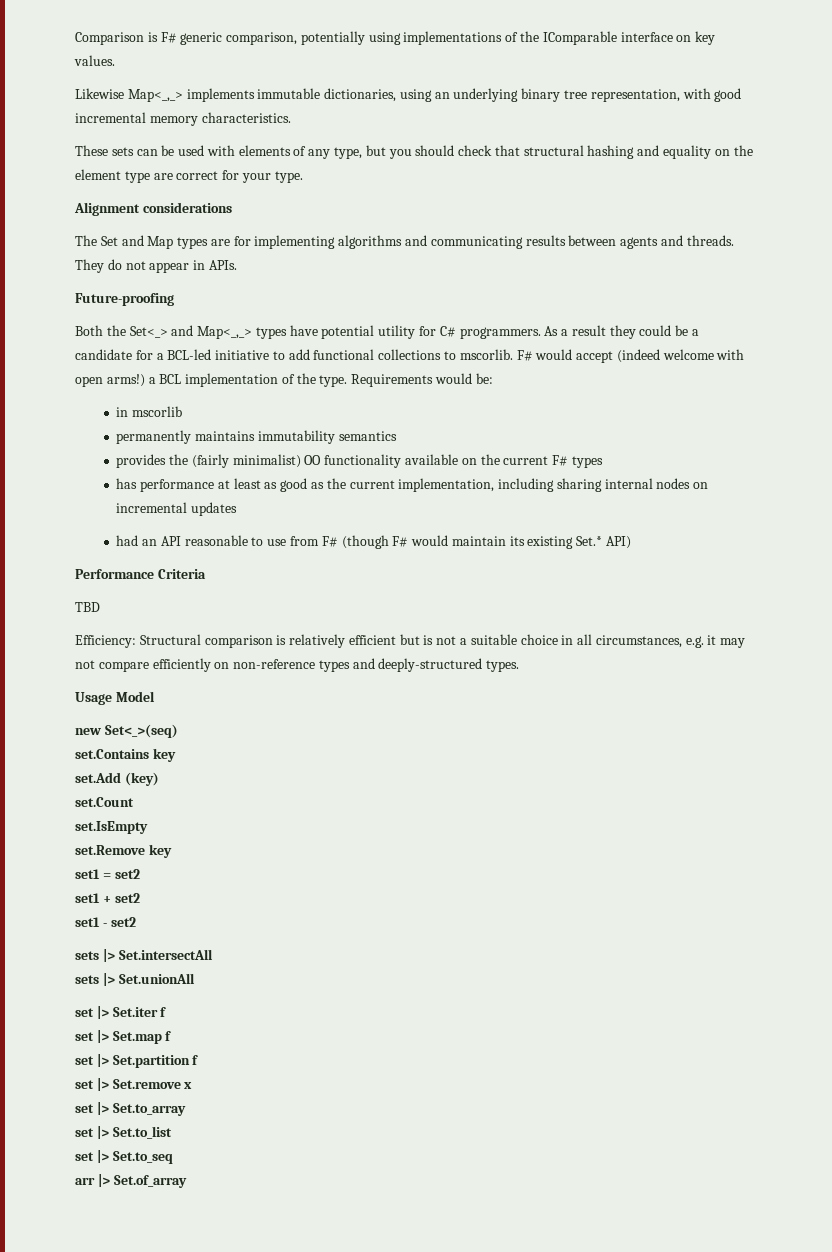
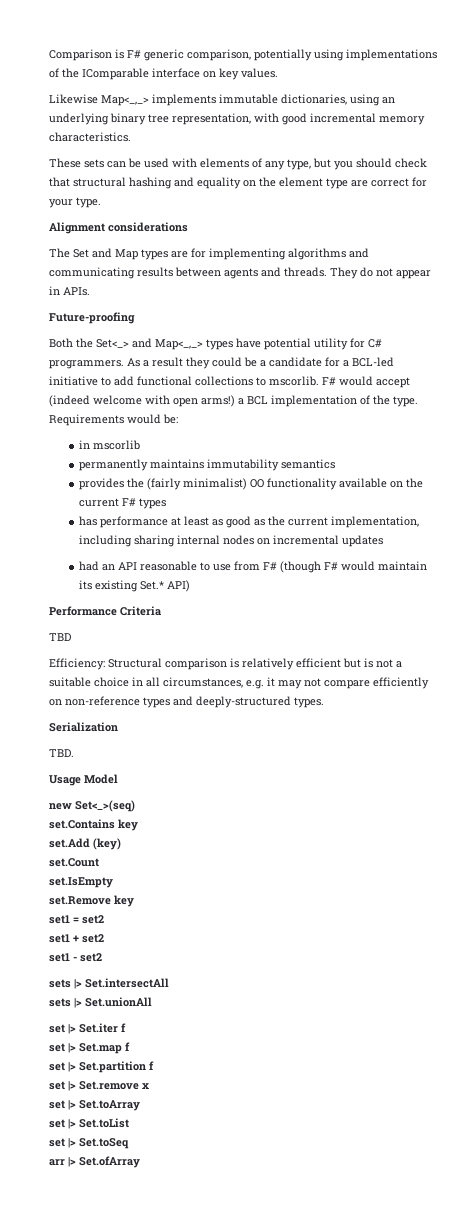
+ Serialization
+ TBD.
- set |> Set.to_array
- set |> Set.to_list
- set |> Set.to_seq
+ set |> Set.toArray
+ set |> Set.toList
+ set |> Set.toSeq
- arr |> Set.of_array
+ arr |> Set.ofArray

